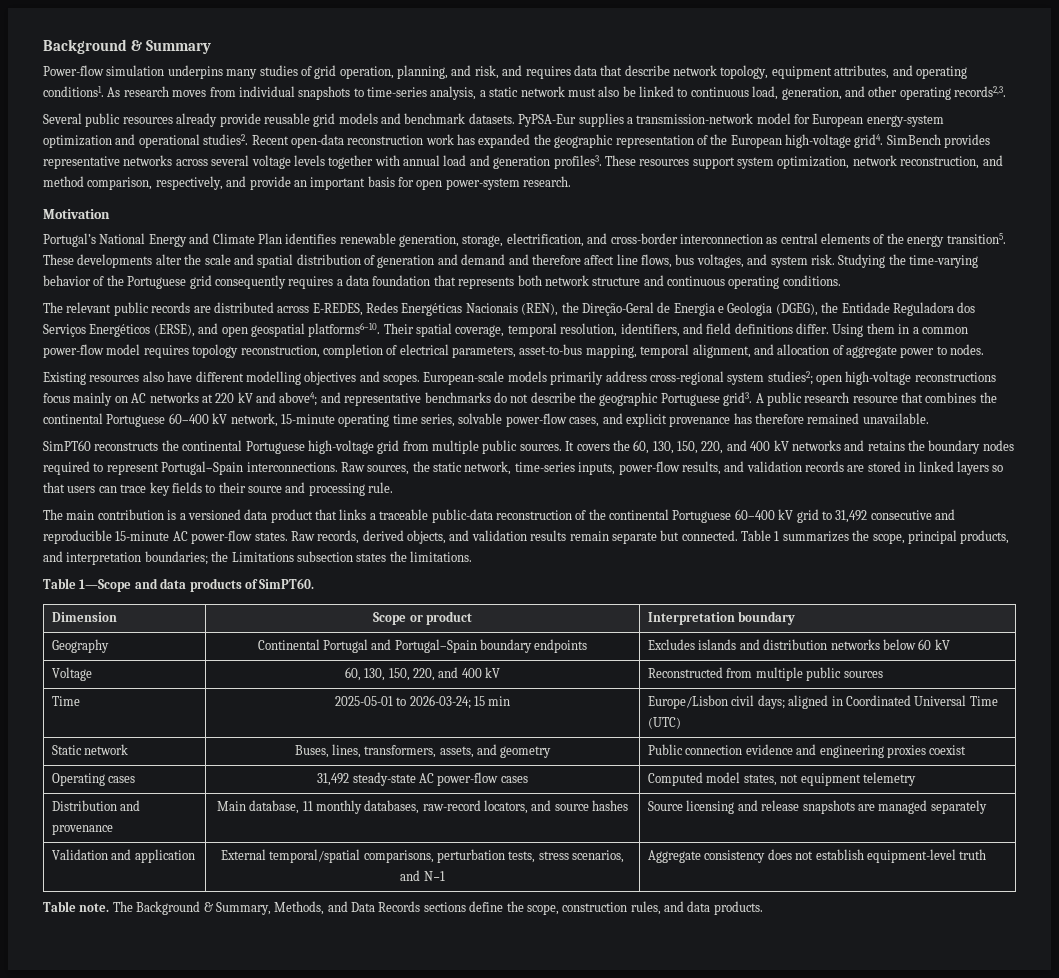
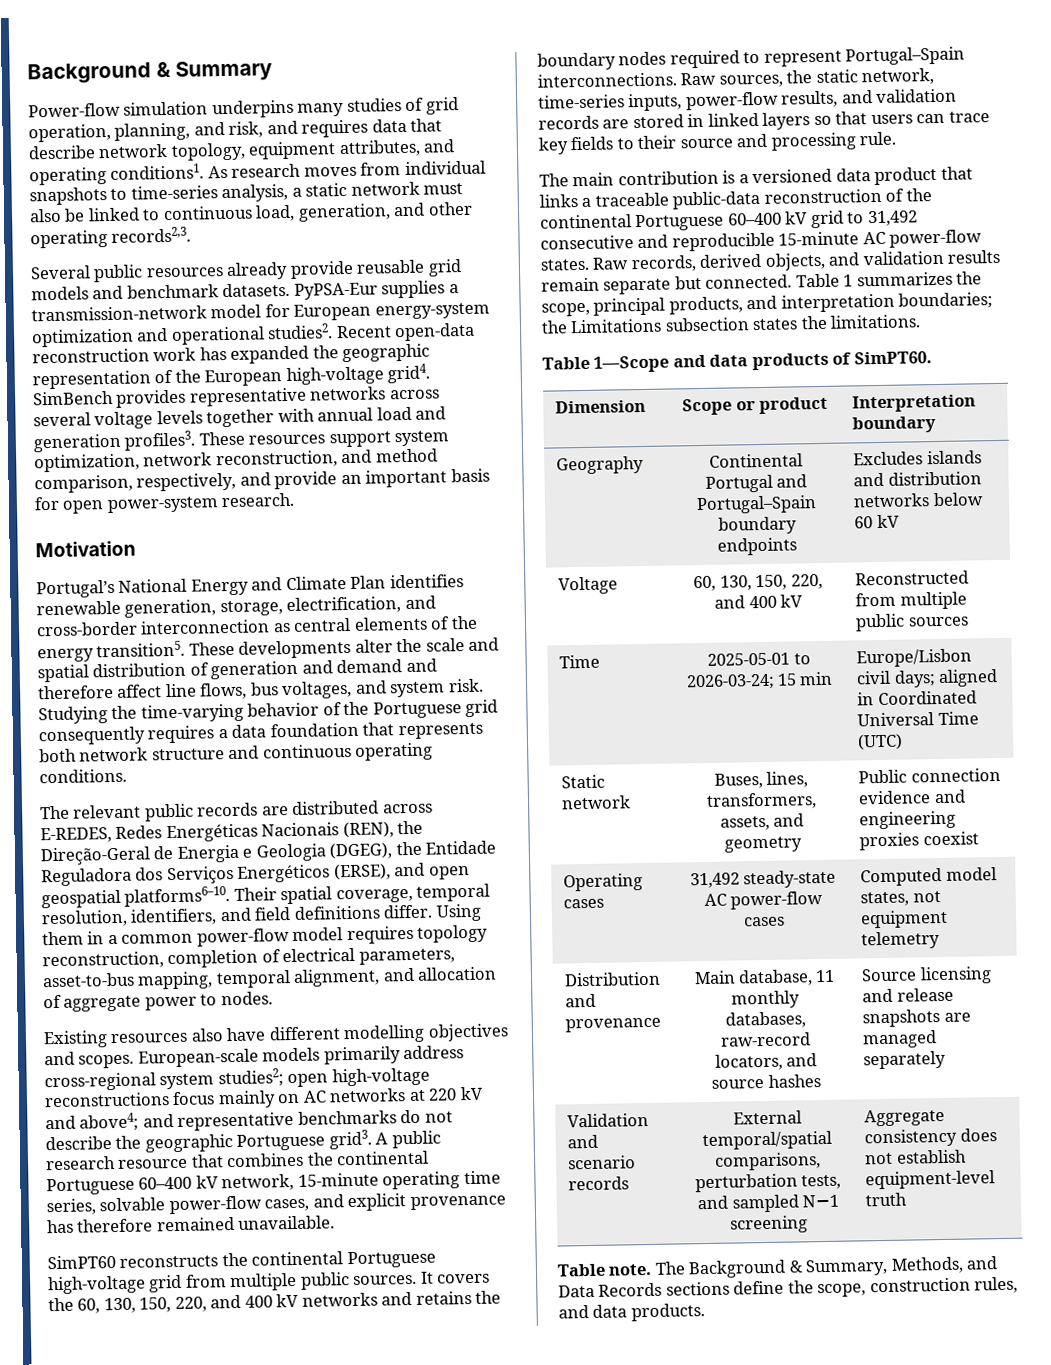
- Validation and application | External temporal/spatial comparisons, perturbation tests, stress scenarios, and N−1 | Aggregate consistency does not establish equipment-level truth
+ Validation and scenario records | External temporal/spatial comparisons, perturbation tests, and sampled N−1 screening | Aggregate consistency does not establish equipment-level truth

